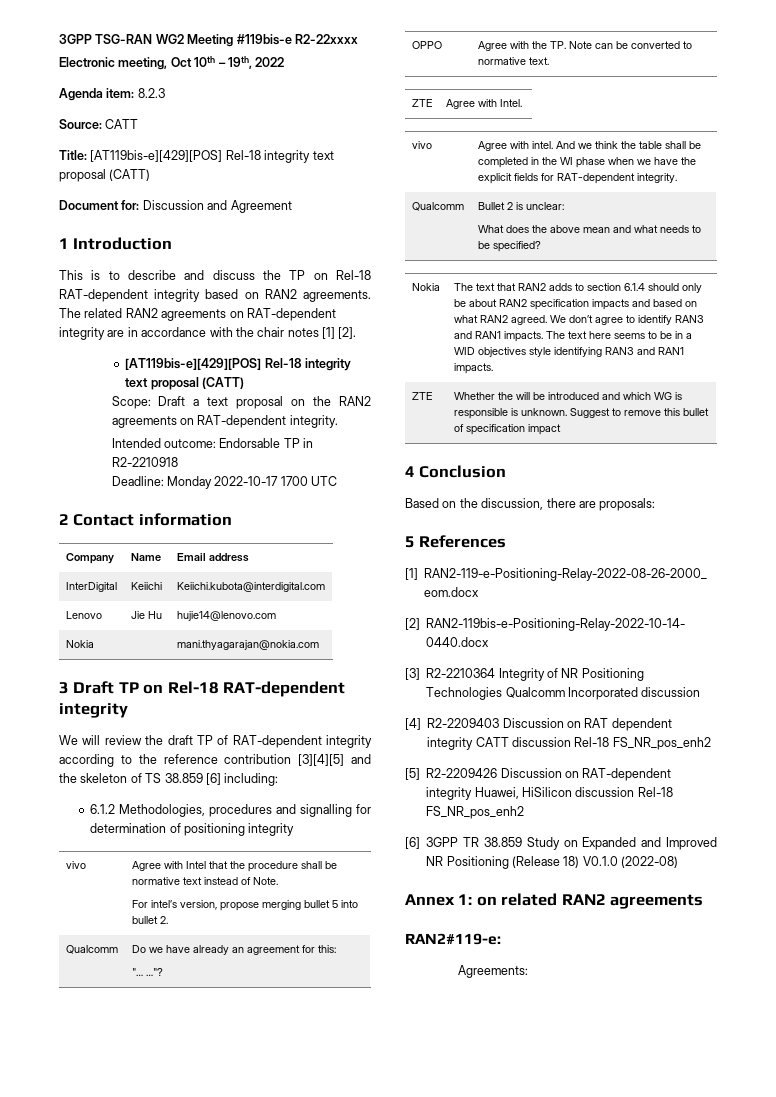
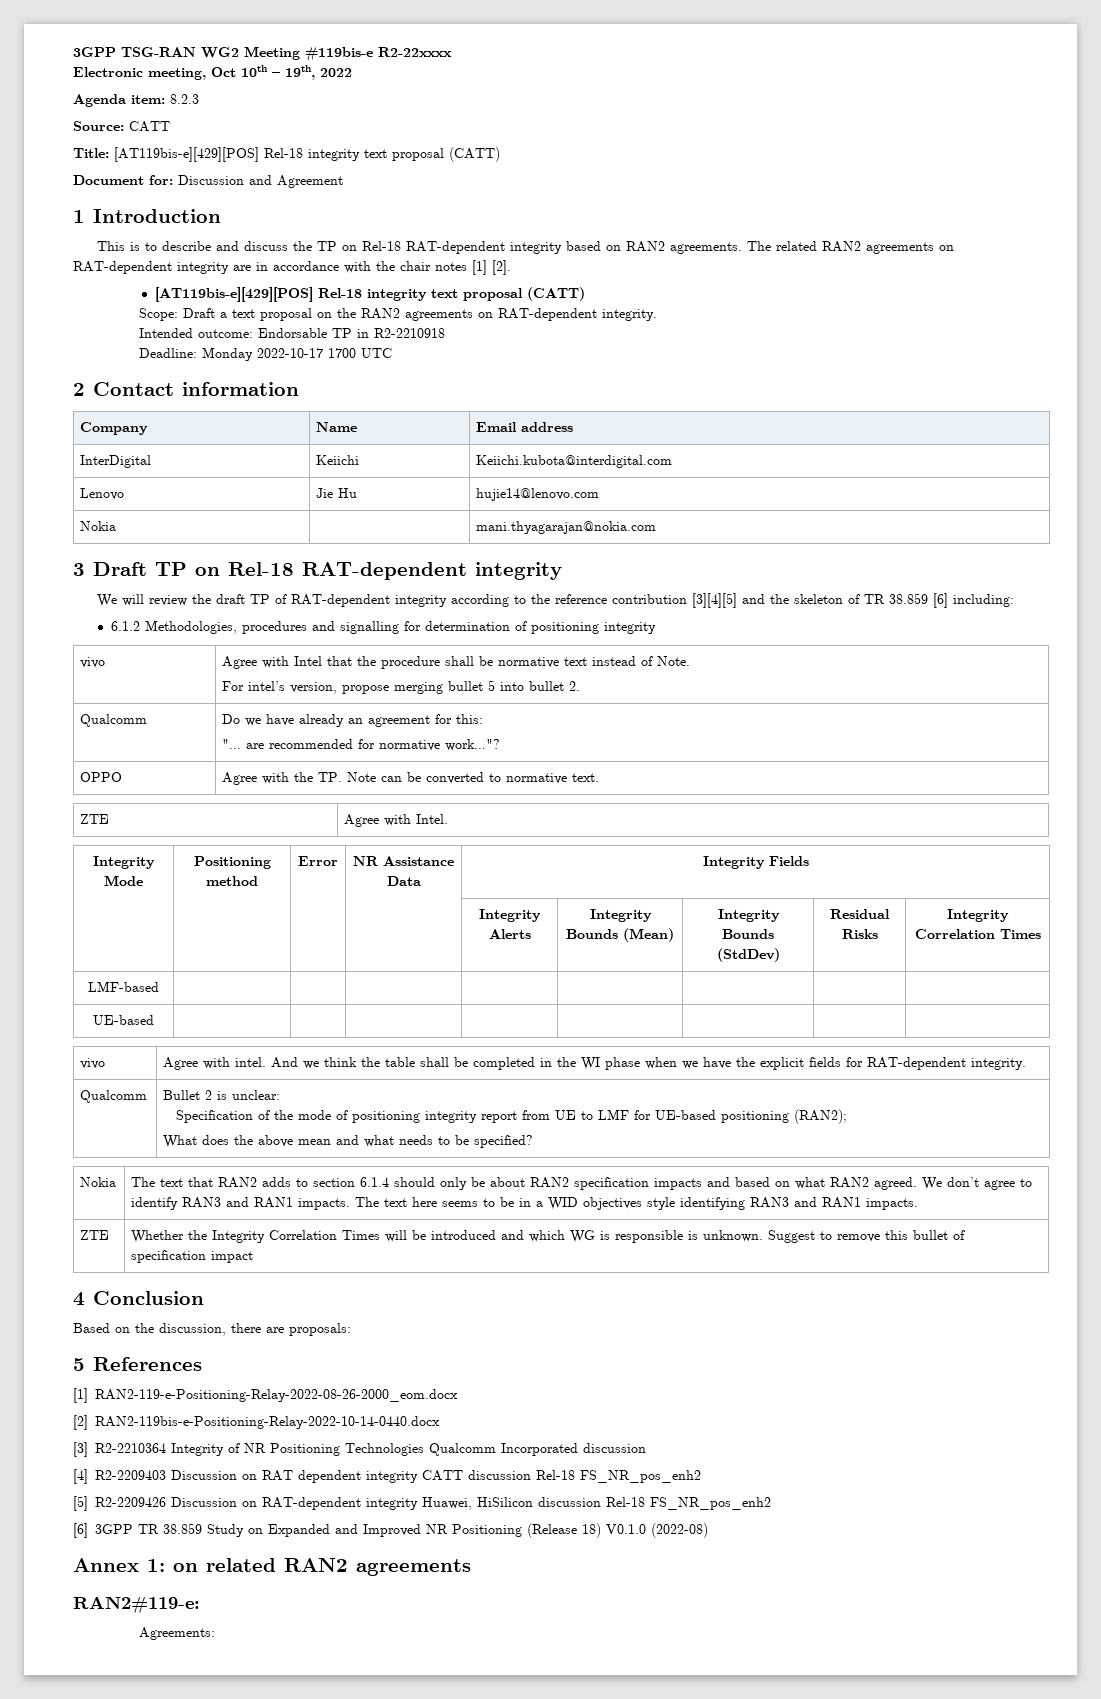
- We will review the draft TP of RAT-dependent integrity according to the reference contribution [3][4][5] and the skeleton of TS 38.859 [6] including:
+ We will review the draft TP of RAT-dependent integrity according to the reference contribution [3][4][5] and the skeleton of TR 38.859 [6] including:
  Qualcomm | Do we have already an agreement for this:
- "… …"?
+ "… are recommended for normative work…"?
+ Integrity Mode | Positioning method | Error | NR Assistance Data | Integrity Fields
+ | | | | Integrity Alerts | Integrity Bounds (Mean) | Integrity Bounds (StdDev) | Residual Risks | Integrity Correlation Times
+ LMF-based | | | | | | | |
+ UE-based | | | | | | | |
  Qualcomm | Bullet 2 is unclear:
+ Specification of the mode of positioning integrity report from UE to LMF for UE-based positioning (RAN2);
- ZTE | Whether the will be introduced and which WG is responsible is unknown. Suggest to remove this bullet of specification impact
+ ZTE | Whether the Integrity Correlation Times will be introduced and which WG is responsible is unknown. Suggest to remove this bullet of specification impact

